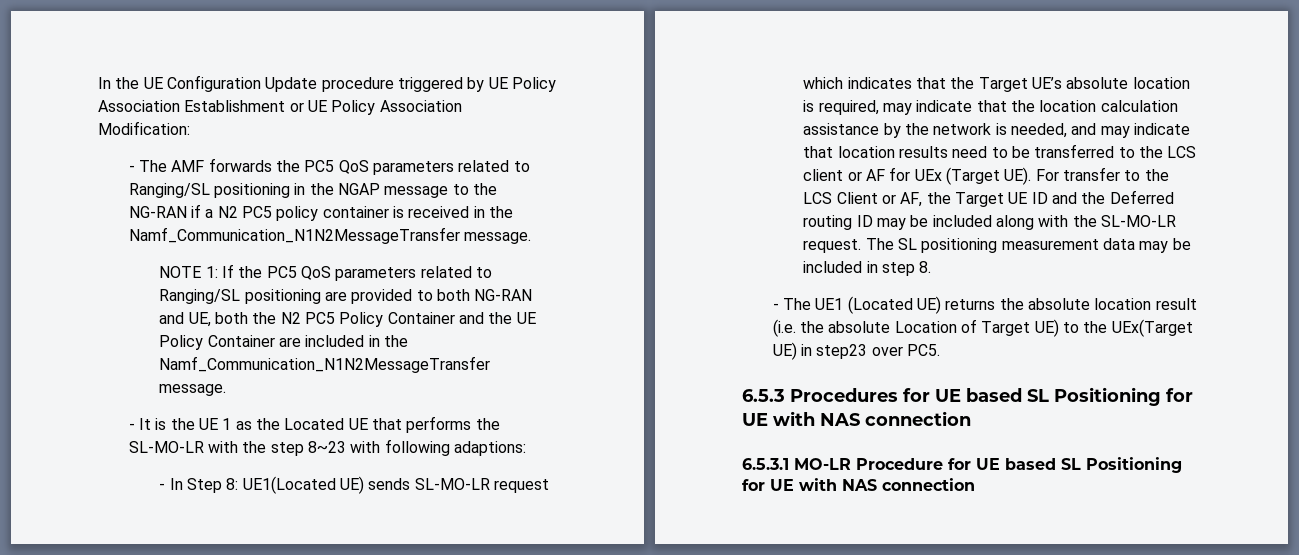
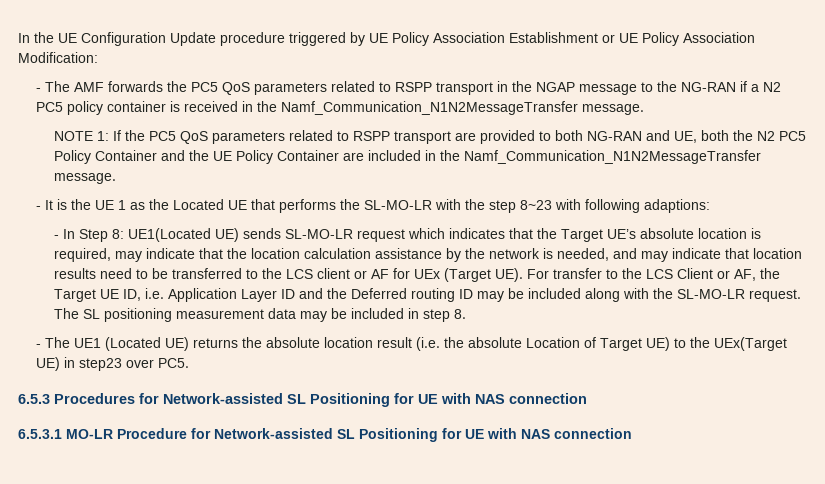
- - The AMF forwards the PC5 QoS parameters related to Ranging/SL positioning in the NGAP message to the NG-RAN if a N2 PC5 policy container is received in the Namf_Communication_N1N2MessageTransfer message.
+ - The AMF forwards the PC5 QoS parameters related to RSPP transport in the NGAP message to the NG-RAN if a N2 PC5 policy container is received in the Namf_Communication_N1N2MessageTransfer message.
- NOTE 1: If the PC5 QoS parameters related to Ranging/SL positioning are provided to both NG-RAN and UE, both the N2 PC5 Policy Container and the UE Policy Container are included in the Namf_Communication_N1N2MessageTransfer message.
+ NOTE 1: If the PC5 QoS parameters related to RSPP transport are provided to both NG-RAN and UE, both the N2 PC5 Policy Container and the UE Policy Container are included in the Namf_Communication_N1N2MessageTransfer message.
- UE1(Located UE) sends SL-MO-LR request which indicates that the Target UE’s absolute location is required, may indicate that the location calculation assistance by the network is needed, and may indicate that location results need to be transferred to the LCS client or AF for UEx (Target UE). For transfer to the LCS Client or AF, the Target UE ID and the Deferred routing ID may be included along with the SL-MO-LR request.
+ UE1(Located UE) sends SL-MO-LR request which indicates that the Target UE’s absolute location is required, may indicate that the location calculation assistance by the network is needed, and may indicate that location results need to be transferred to the LCS client or AF for UEx (Target UE). For transfer to the LCS Client or AF, the Target UE ID, i.e. Application Layer ID and the Deferred routing ID may be included along with the SL-MO-LR request.
- 6.5.3 Procedures for UE based SL Positioning for UE with NAS connection
+ 6.5.3 Procedures for Network-assisted SL Positioning for UE with NAS connection
- 6.5.3.1 MO-LR Procedure for UE based SL Positioning for UE with NAS connection
+ 6.5.3.1 MO-LR Procedure for Network-assisted SL Positioning for UE with NAS connection

